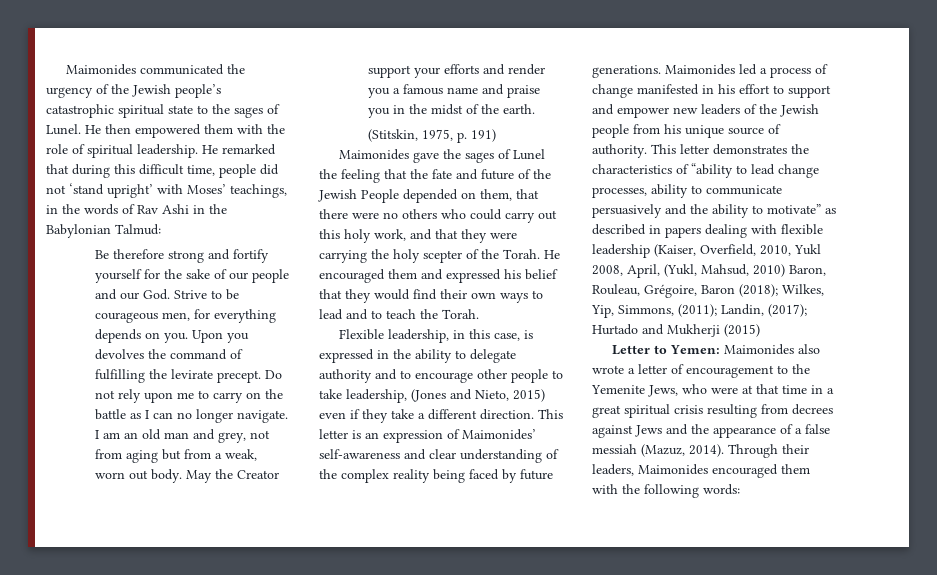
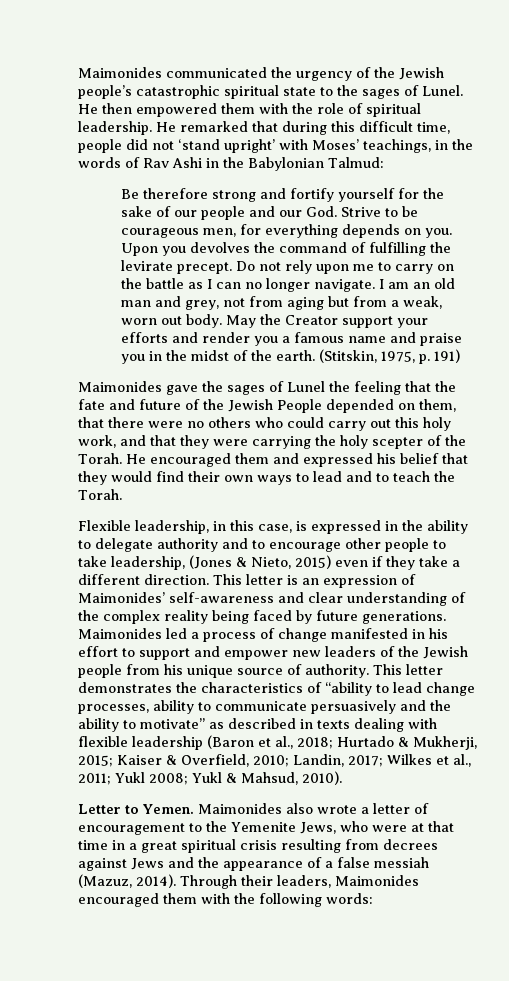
- May the Creator support your efforts and render you a famous name and praise you in the midst of the earth.
- (Stitskin, 1975, p. 191)
+ May the Creator support your efforts and render you a famous name and praise you in the midst of the earth. (Stitskin, 1975, p. 191)
- Flexible leadership, in this case, is expressed in the ability to delegate authority and to encourage other people to take leadership, (Jones and Nieto, 2015) even if they take a different direction.
+ Flexible leadership, in this case, is expressed in the ability to delegate authority and to encourage other people to take leadership, (Jones & Nieto, 2015) even if they take a different direction.
- This letter demonstrates the characteristics of “ability to lead change processes, ability to communicate persuasively and the ability to motivate” as described in papers dealing with flexible leadership (Kaiser, Overfield, 2010, Yukl 2008, April, (Yukl, Mahsud, 2010) Baron, Rouleau, Grégoire, Baron (2018); Wilkes, Yip, Simmons, (2011); Landin, (2017); Hurtado and Mukherji (2015)
+ This letter demonstrates the characteristics of “ability to lead change processes, ability to communicate persuasively and the ability to motivate” as described in texts dealing with flexible leadership (Baron et al., 2018; Hurtado & Mukherji, 2015; Kaiser & Overfield, 2010; Landin, 2017; Wilkes et al., 2011; Yukl 2008; Yukl & Mahsud, 2010).
- Letter to Yemen: Maimonides also wrote a letter of encouragement to the Yemenite Jews, who were at that time in a great spiritual crisis resulting from decrees against Jews and the appearance of a false messiah (Mazuz, 2014).
+ Letter to Yemen. Maimonides also wrote a letter of encouragement to the Yemenite Jews, who were at that time in a great spiritual crisis resulting from decrees against Jews and the appearance of a false messiah (Mazuz, 2014).

